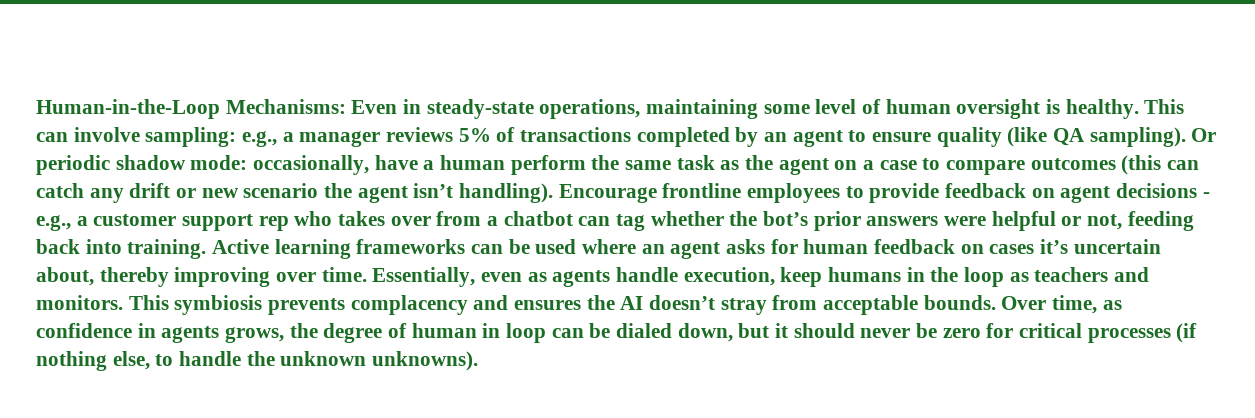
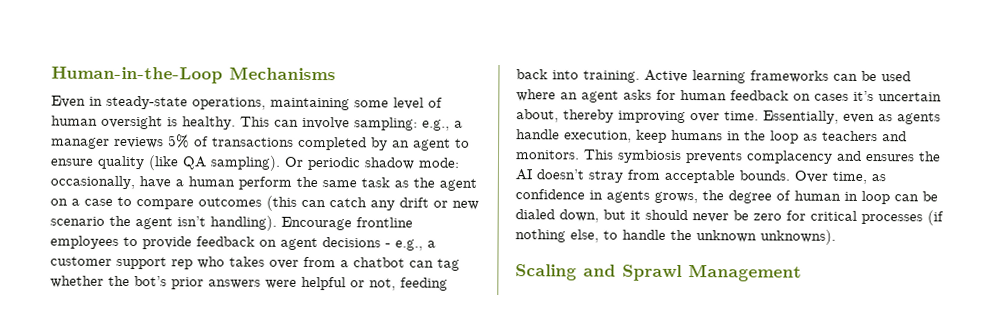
- Human-in-the-Loop Mechanisms: Even in steady-state operations, maintaining some level of human oversight is healthy.
+ Human-in-the-Loop Mechanisms
+ Even in steady-state operations, maintaining some level of human oversight is healthy.
+ Scaling and Sprawl Management

